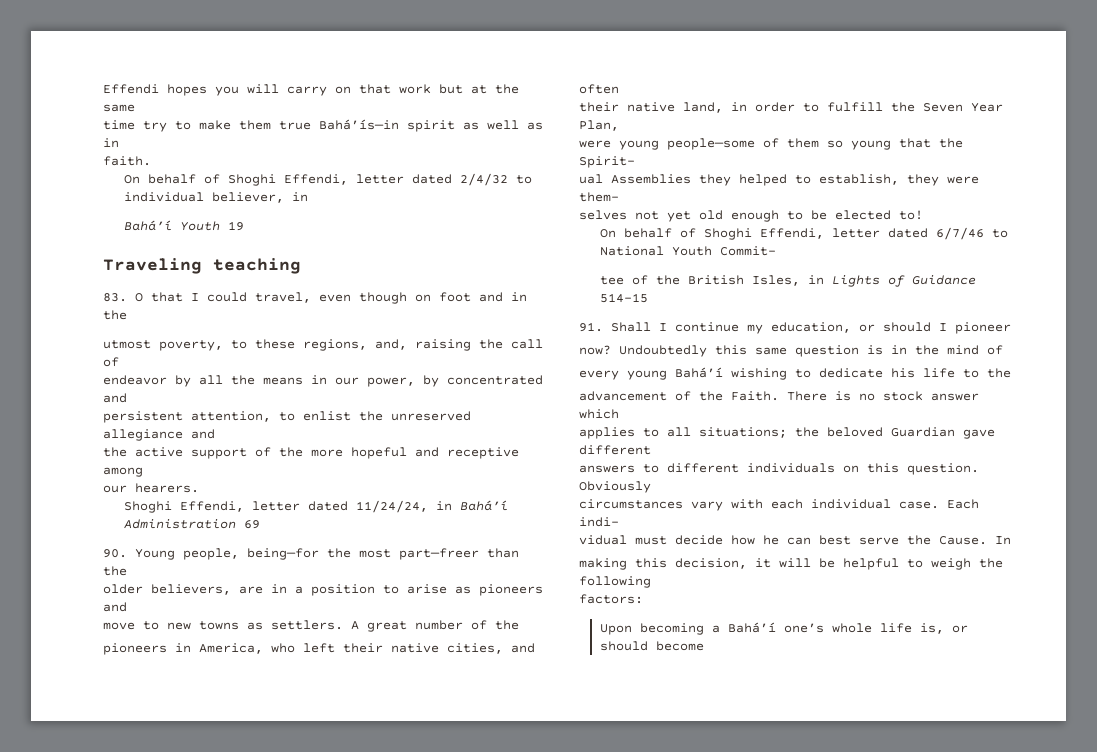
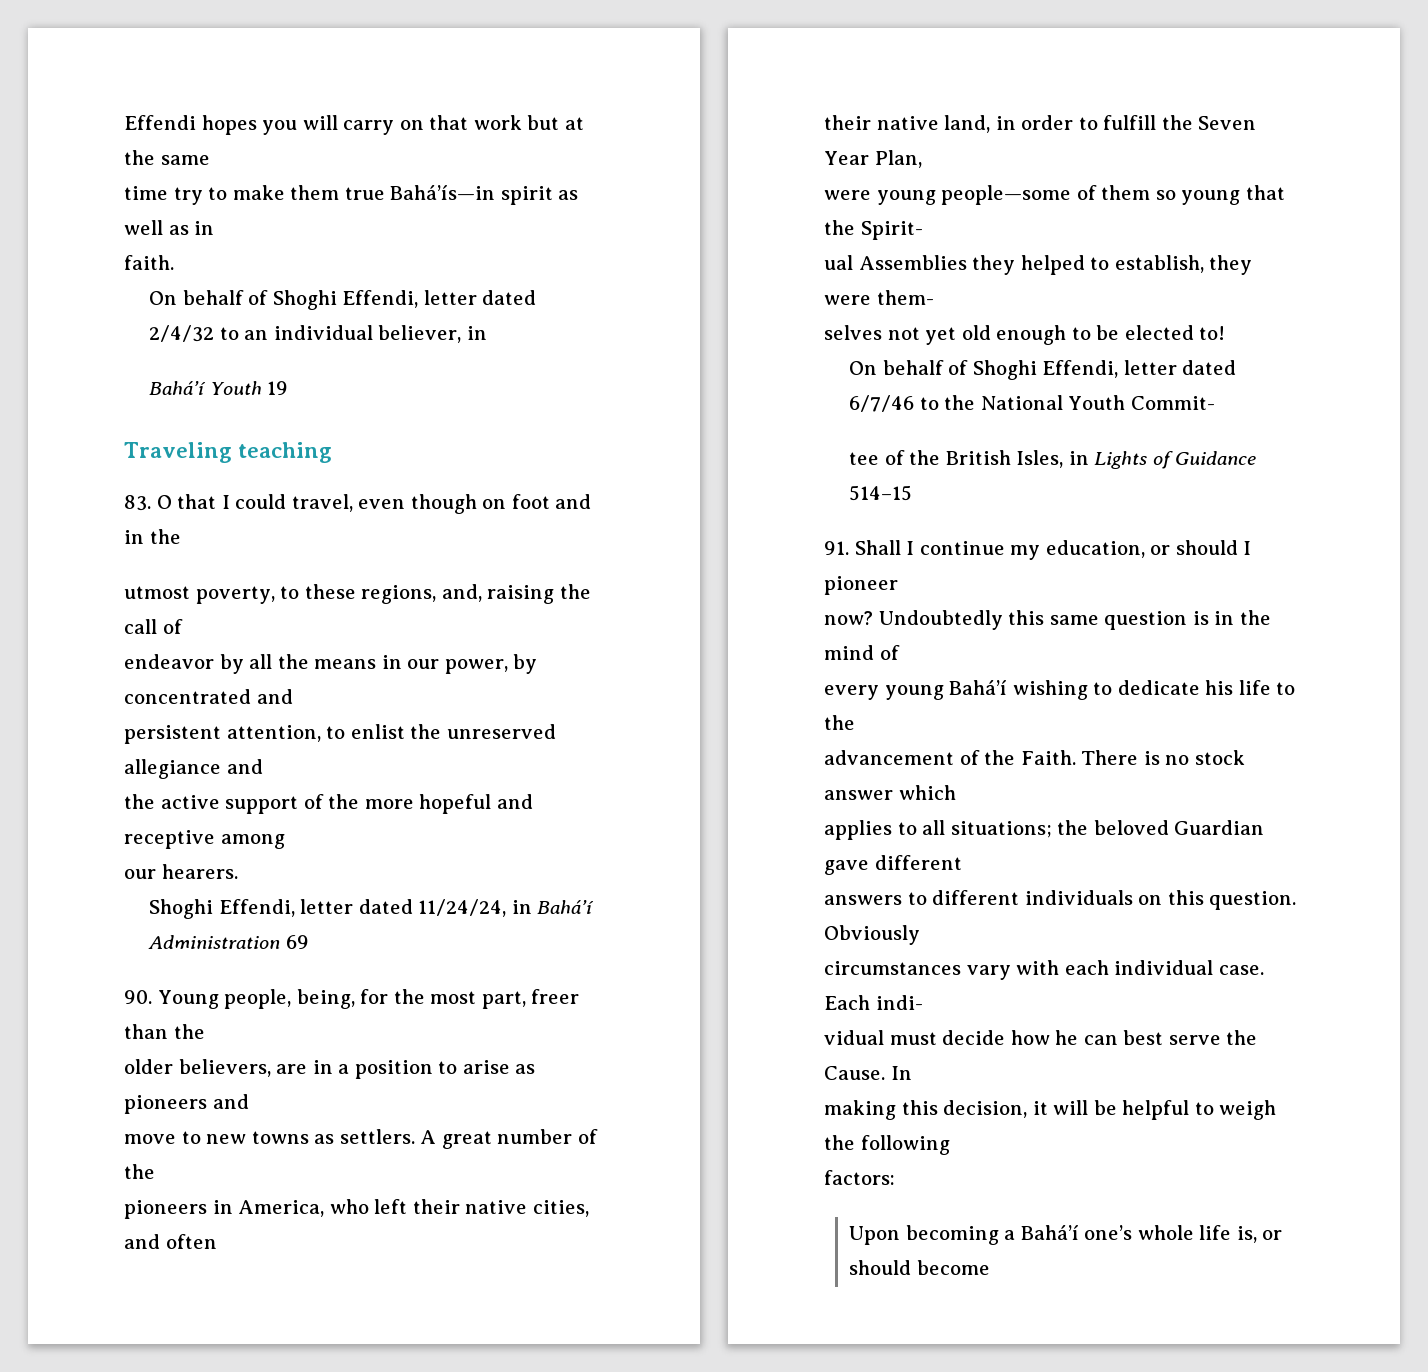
- On behalf of Shoghi Effendi, letter dated 2/4/32 to individual believer, in
+ On behalf of Shoghi Effendi, letter dated 2/4/32 to an individual believer, in
- 90. Young people, being—for the most part—freer than the
+ 90. Young people, being, for the most part, freer than the
- On behalf of Shoghi Effendi, letter dated 6/7/46 to National Youth Commit-
+ On behalf of Shoghi Effendi, letter dated 6/7/46 to the National Youth Commit-

